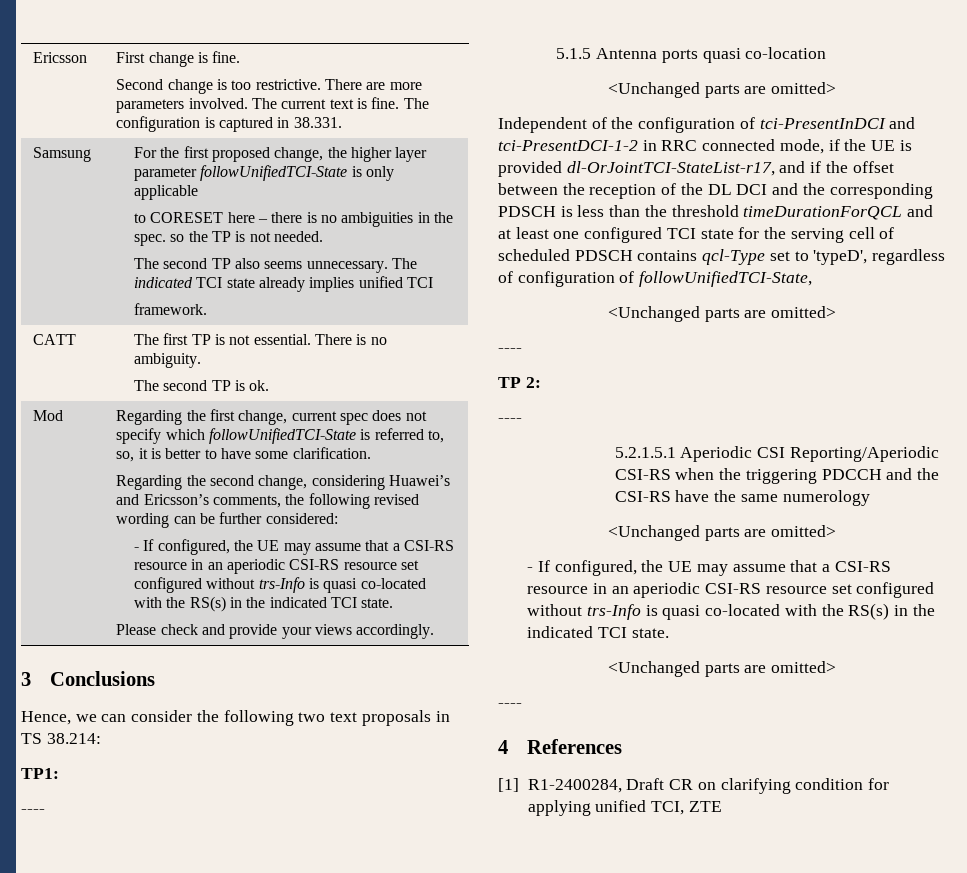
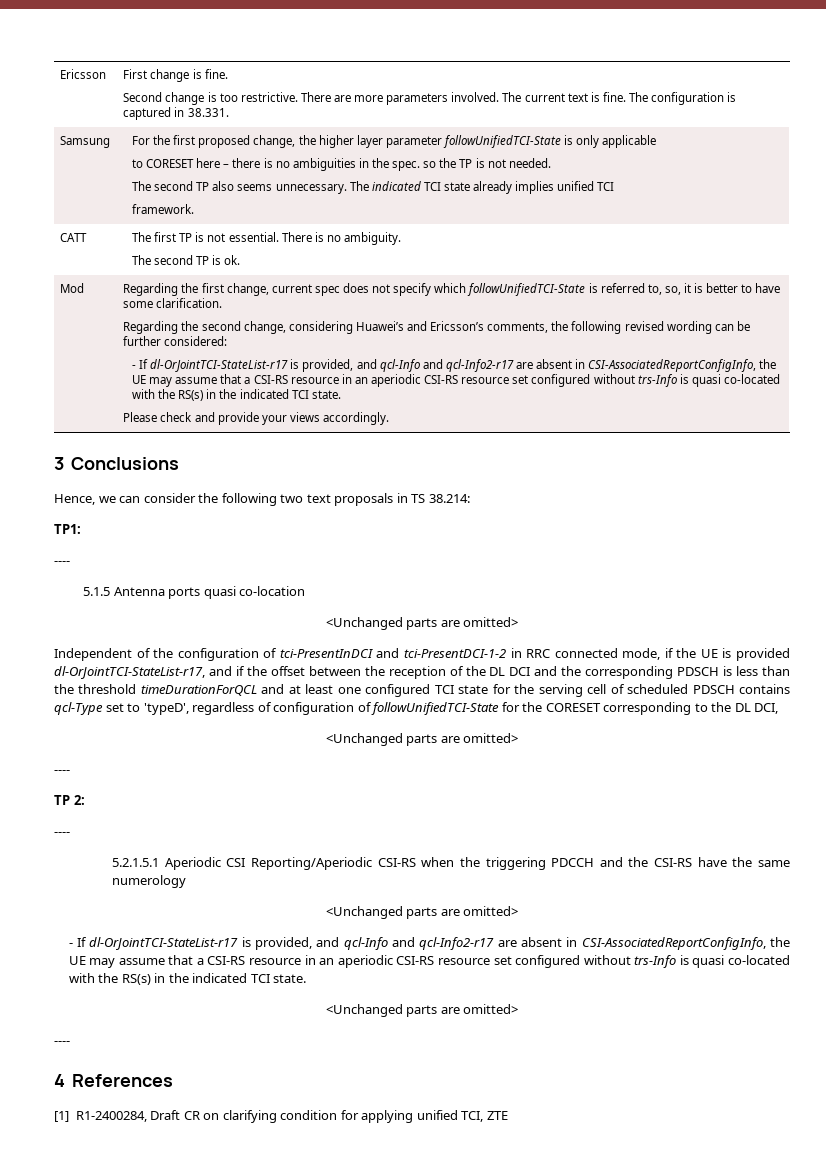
  Regarding the second change, considering Huawei’s and Ericsson’s comments, the following revised wording can be further considered:
- - If configured, the UE may assume that a CSI-RS resource in an aperiodic CSI-RS resource set configured without trs-Info is quasi co-located with the RS(s) in the indicated TCI state.
+ - If dl-OrJointTCI-StateList-r17 is provided, and qcl-Info and qcl-Info2-r17 are absent in CSI-AssociatedReportConfigInfo, the UE may assume that a CSI-RS resource in an aperiodic CSI-RS resource set configured without trs-Info is quasi co-located with the RS(s) in the indicated TCI state.
- Independent of the configuration of tci-PresentInDCI and tci-PresentDCI-1-2 in RRC connected mode, if the UE is provided dl-OrJointTCI-StateList-r17, and if the offset between the reception of the DL DCI and the corresponding PDSCH is less than the threshold timeDurationForQCL and at least one configured TCI state for the serving cell of scheduled PDSCH contains qcl-Type set to 'typeD', regardless of configuration of followUnifiedTCI-State,
+ Independent of the configuration of tci-PresentInDCI and tci-PresentDCI-1-2 in RRC connected mode, if the UE is provided dl-OrJointTCI-StateList-r17, and if the offset between the reception of the DL DCI and the corresponding PDSCH is less than the threshold timeDurationForQCL and at least one configured TCI state for the serving cell of scheduled PDSCH contains qcl-Type set to 'typeD', regardless of configuration of followUnifiedTCI-State for the CORESET corresponding to the DL DCI,
  5.2.1.5.1 Aperiodic CSI Reporting/Aperiodic CSI-RS when the triggering PDCCH and the CSI-RS have the same numerology
  <Unchanged parts are omitted>
- - If configured, the UE may assume that a CSI-RS resource in an aperiodic CSI-RS resource set configured without trs-Info is quasi co-located with the RS(s) in the indicated TCI state.
+ - If dl-OrJointTCI-StateList-r17 is provided, and qcl-Info and qcl-Info2-r17 are absent in CSI-AssociatedReportConfigInfo, the UE may assume that a CSI-RS resource in an aperiodic CSI-RS resource set configured without trs-Info is quasi co-located with the RS(s) in the indicated TCI state.

